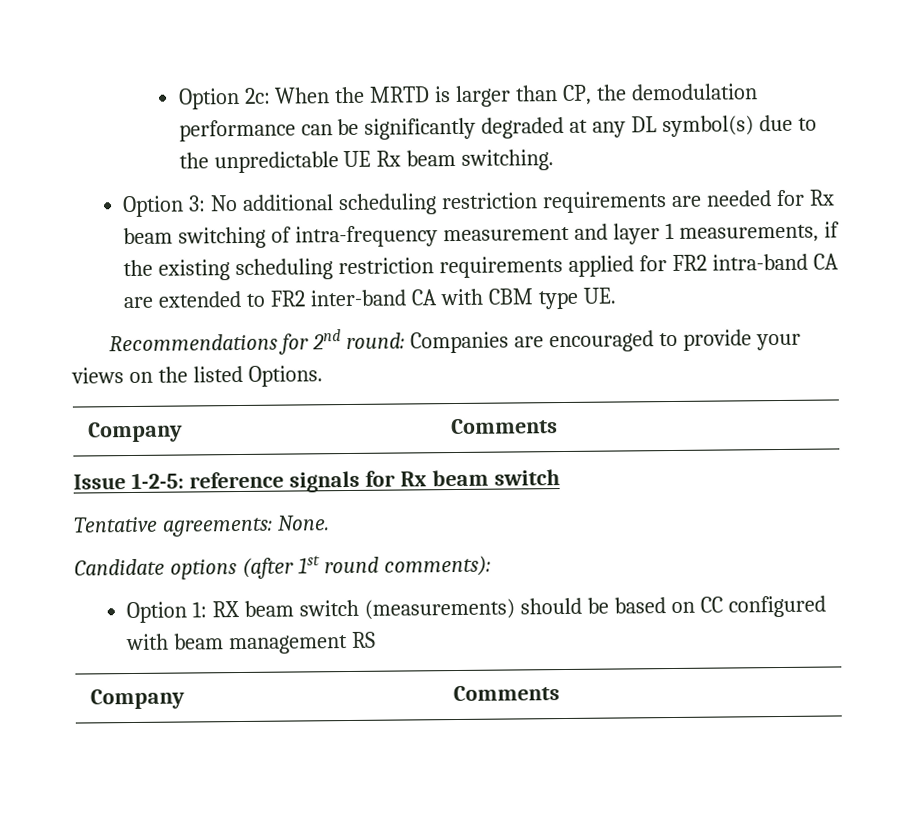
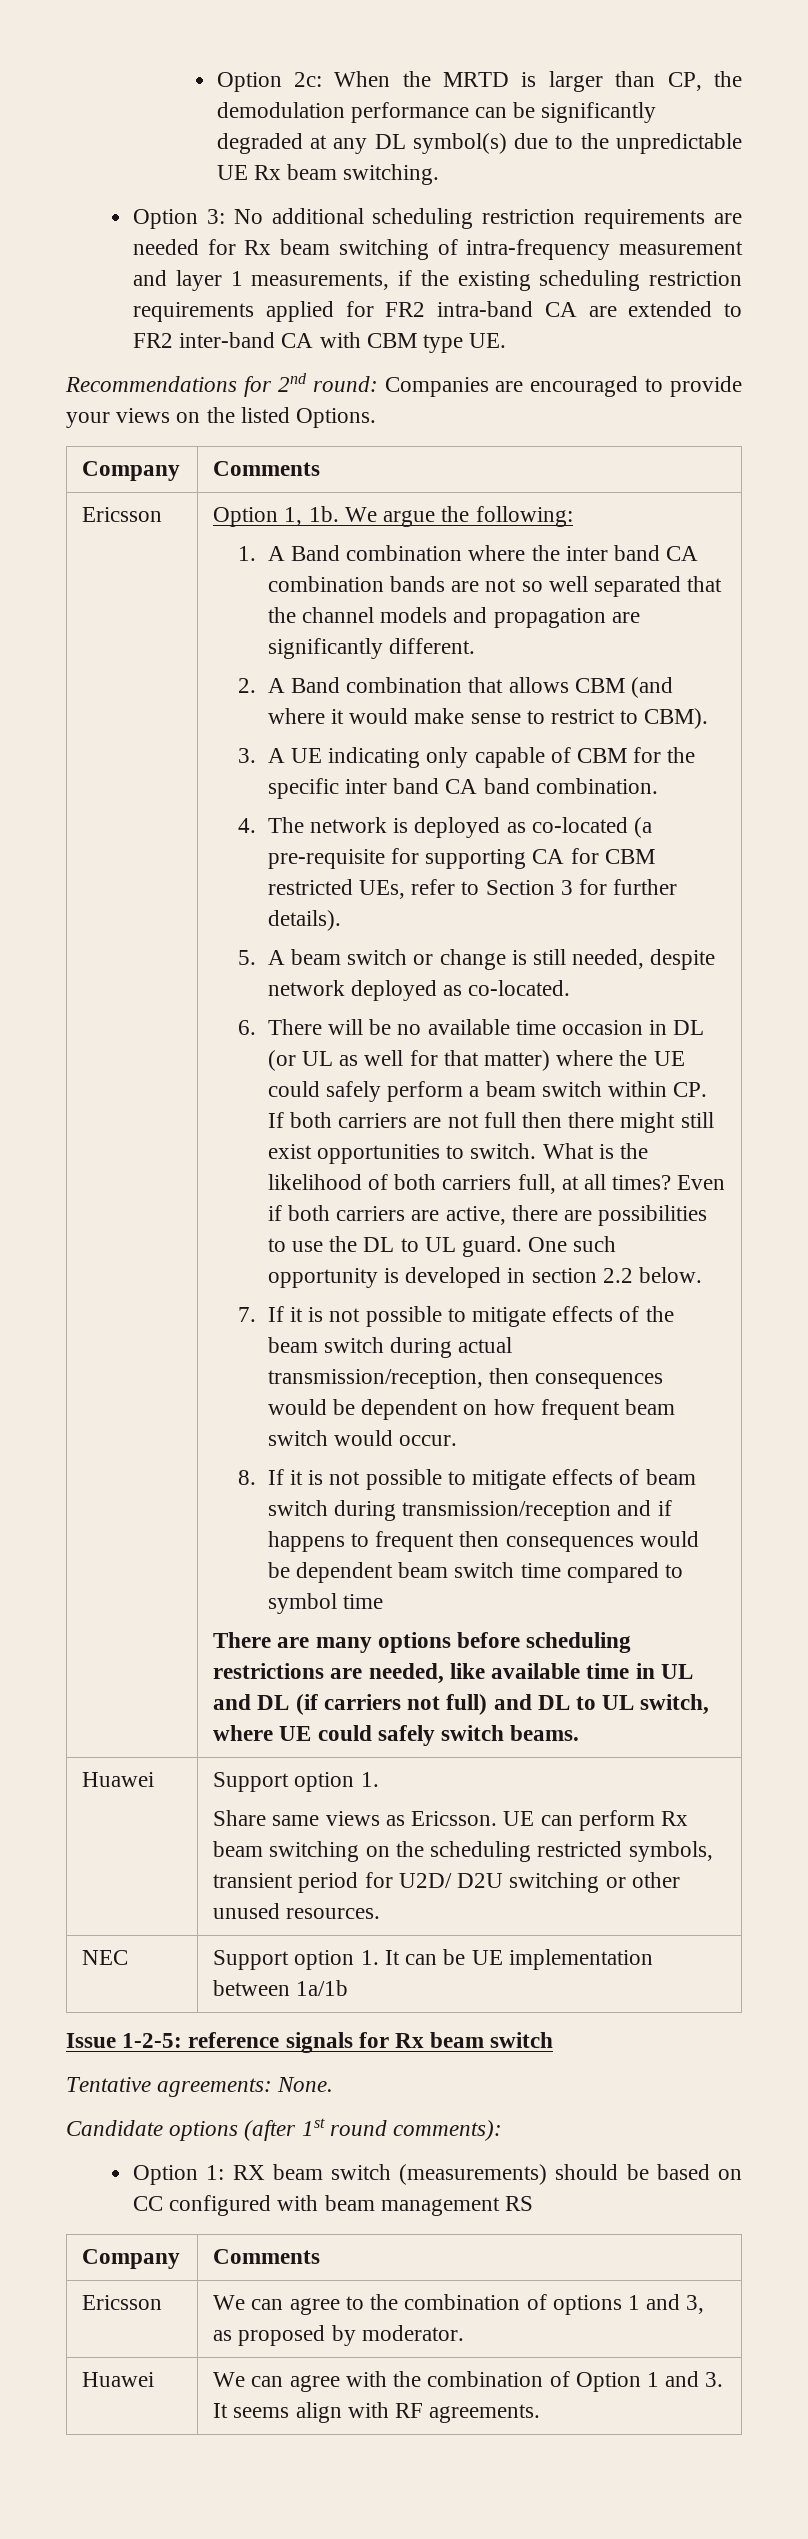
+ Ericsson | Option 1, 1b. We argue the following:
+ 1. A Band combination where the inter band CA combination bands are not so well separated that the channel models and propagation are significantly different.
+ 2. A Band combination that allows CBM (and where it would make sense to restrict to CBM).
+ 3. A UE indicating only capable of CBM for the specific inter band CA band combination.
+ 4. The network is deployed as co-located (a pre-requisite for supporting CA for CBM restricted UEs, refer to Section 3 for further details).
+ 5. A beam switch or change is still needed, despite network deployed as co-located.
+ 6. There will be no available time occasion in DL (or UL as well for that matter) where the UE could safely perform a beam switch within CP. If both carriers are not full then there might still exist opportunities to switch. What is the likelihood of both carriers full, at all times? Even if both carriers are active, there are possibilities to use the DL to UL guard. One such opportunity is developed in section 2.2 below.
+ 7. If it is not possible to mitigate effects of the beam switch during actual transmission/reception, then consequences would be dependent on how frequent beam switch would occur.
+ 8. If it is not possible to mitigate effects of beam switch during transmission/reception and if happens to frequent then consequences would be dependent beam switch time compared to symbol time
+ There are many options before scheduling restrictions are needed, like available time in UL and DL (if carriers not full) and DL to UL switch, where UE could safely switch beams.
+ Huawei | Support option 1.
+ Share same views as Ericsson. UE can perform Rx beam switching on the scheduling restricted symbols, transient period for U2D/ D2U switching or other unused resources.
+ NEC | Support option 1. It can be UE implementation between 1a/1b
+ Ericsson | We can agree to the combination of options 1 and 3, as proposed by moderator.
+ Huawei | We can agree with the combination of Option 1 and 3. It seems align with RF agreements.

